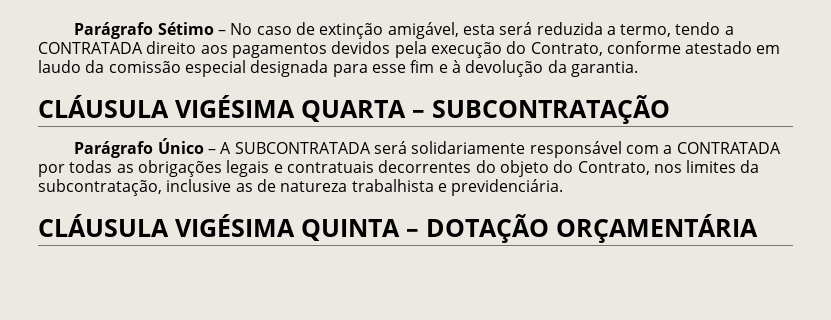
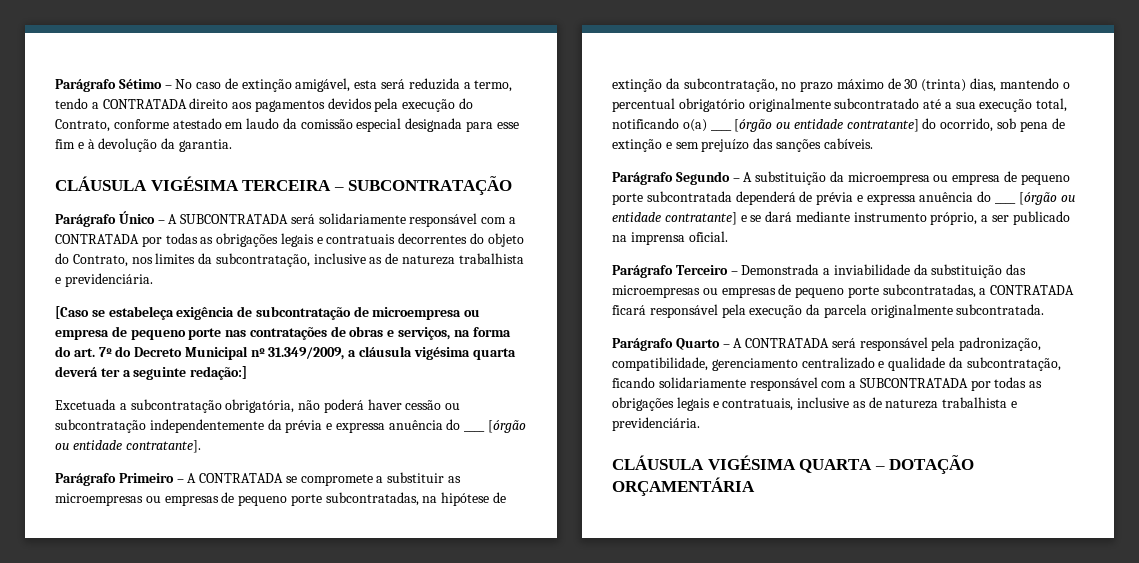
- CLÁUSULA VIGÉSIMA QUARTA – SUBCONTRATAÇÃO
+ CLÁUSULA VIGÉSIMA TERCEIRA – SUBCONTRATAÇÃO
- CLÁUSULA VIGÉSIMA QUINTA – DOTAÇÃO ORÇAMENTÁRIA
+ [Caso se estabeleça exigência de subcontratação de microempresa ou empresa de pequeno porte nas contratações de obras e serviços, na forma do art. 7º do Decreto Municipal nº 31.349/2009, a cláusula vigésima quarta deverá ter a seguinte redação:]
+ Excetuada a subcontratação obrigatória, não poderá haver cessão ou subcontratação independentemente da prévia e expressa anuência do ____ [órgão ou entidade contratante].
+ Parágrafo Primeiro – A CONTRATADA se compromete a substituir as microempresas ou empresas de pequeno porte subcontratadas, na hipótese de extinção da subcontratação, no prazo máximo de 30 (trinta) dias, mantendo o percentual obrigatório originalmente subcontratado até a sua execução total, notificando o(a) ____ [órgão ou entidade contratante] do ocorrido, sob pena de extinção e sem prejuízo das sanções cabíveis.
+ Parágrafo Segundo – A substituição da microempresa ou empresa de pequeno porte subcontratada dependerá de prévia e expressa anuência do ____ [órgão ou entidade contratante] e se dará mediante instrumento próprio, a ser publicado na imprensa oficial.
+ Parágrafo Terceiro – Demonstrada a inviabilidade da substituição das microempresas ou empresas de pequeno porte subcontratadas, a CONTRATADA ficará responsável pela execução da parcela originalmente subcontratada.
+ Parágrafo Quarto – A CONTRATADA será responsável pela padronização, compatibilidade, gerenciamento centralizado e qualidade da subcontratação, ficando solidariamente responsável com a SUBCONTRATADA por todas as obrigações legais e contratuais, inclusive as de natureza trabalhista e previdenciária.
+ CLÁUSULA VIGÉSIMA QUARTA – DOTAÇÃO ORÇAMENTÁRIA

